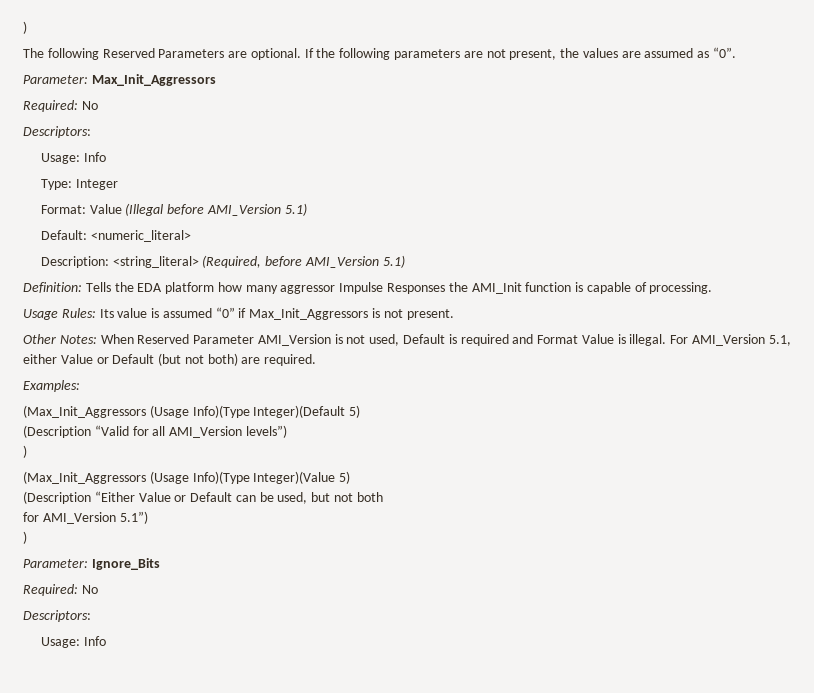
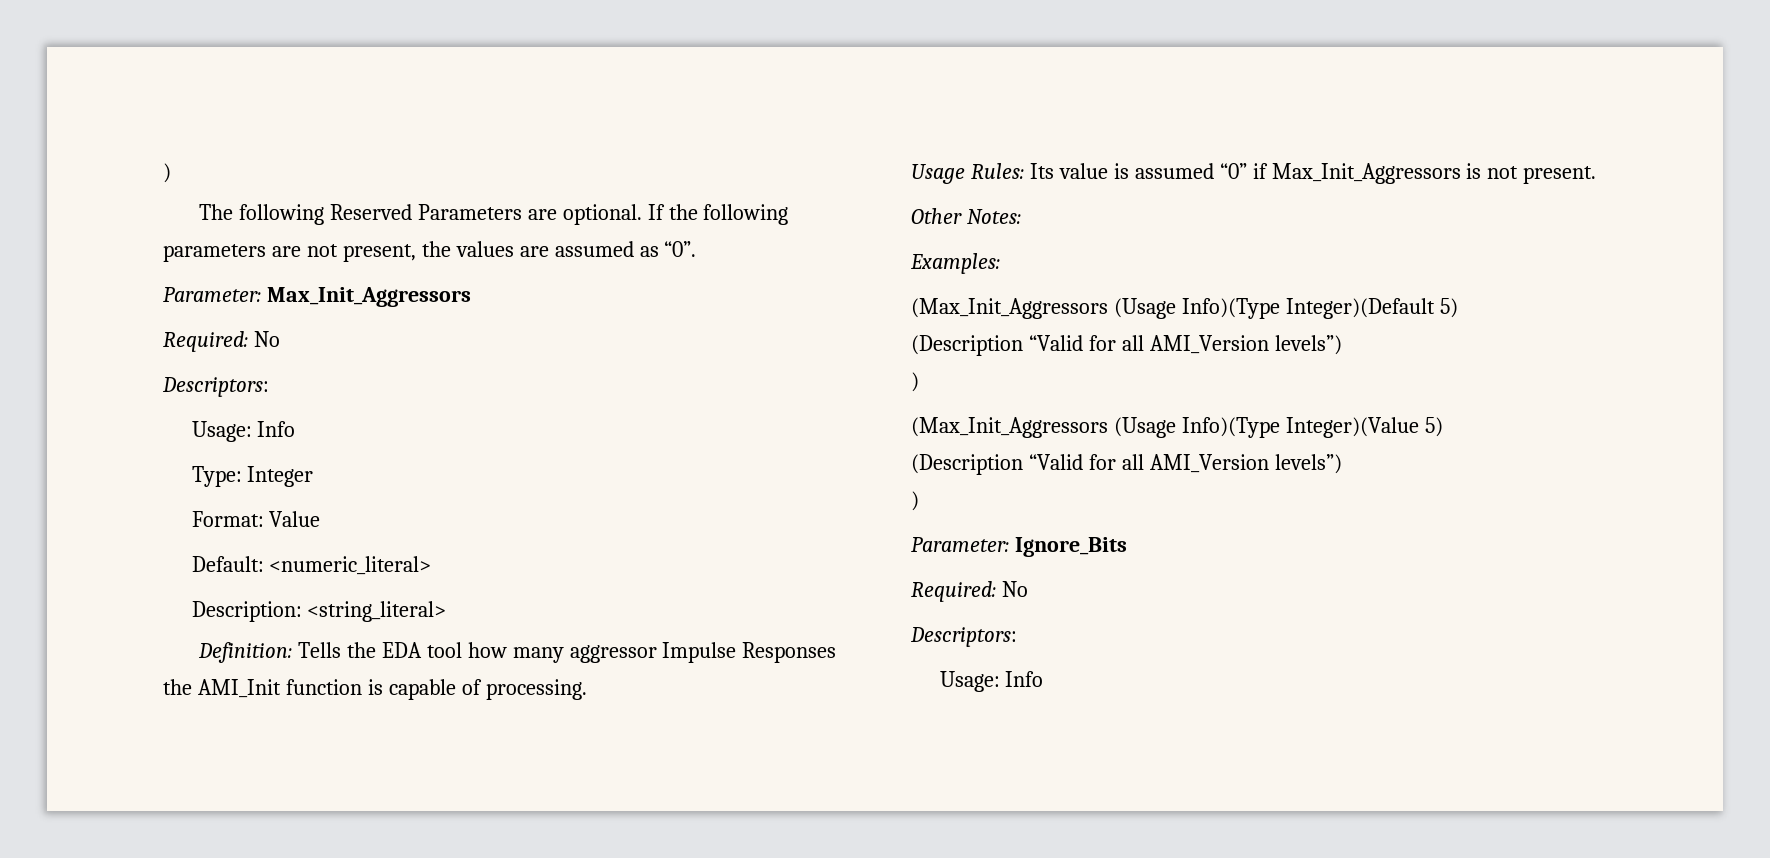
- Format: Value (Illegal before AMI_Version 5.1)
+ Format: Value
- Description: <string_literal> (Required, before AMI_Version 5.1)
+ Description: <string_literal>
- Definition: Tells the EDA platform how many aggressor Impulse Responses the AMI_Init function is capable of processing.
+ Definition: Tells the EDA tool how many aggressor Impulse Responses the AMI_Init function is capable of processing.
- Other Notes: When Reserved Parameter AMI_Version is not used, Default is required and Format Value is illegal. For AMI_Version 5.1, either Value or Default (but not both) are required.
+ Other Notes:
  (Max_Init_Aggressors (Usage Info)(Type Integer)(Value 5)
- (Description “Either Value or Default can be used, but not both
- for AMI_Version 5.1”)
+ (Description “Valid for all AMI_Version levels”)

